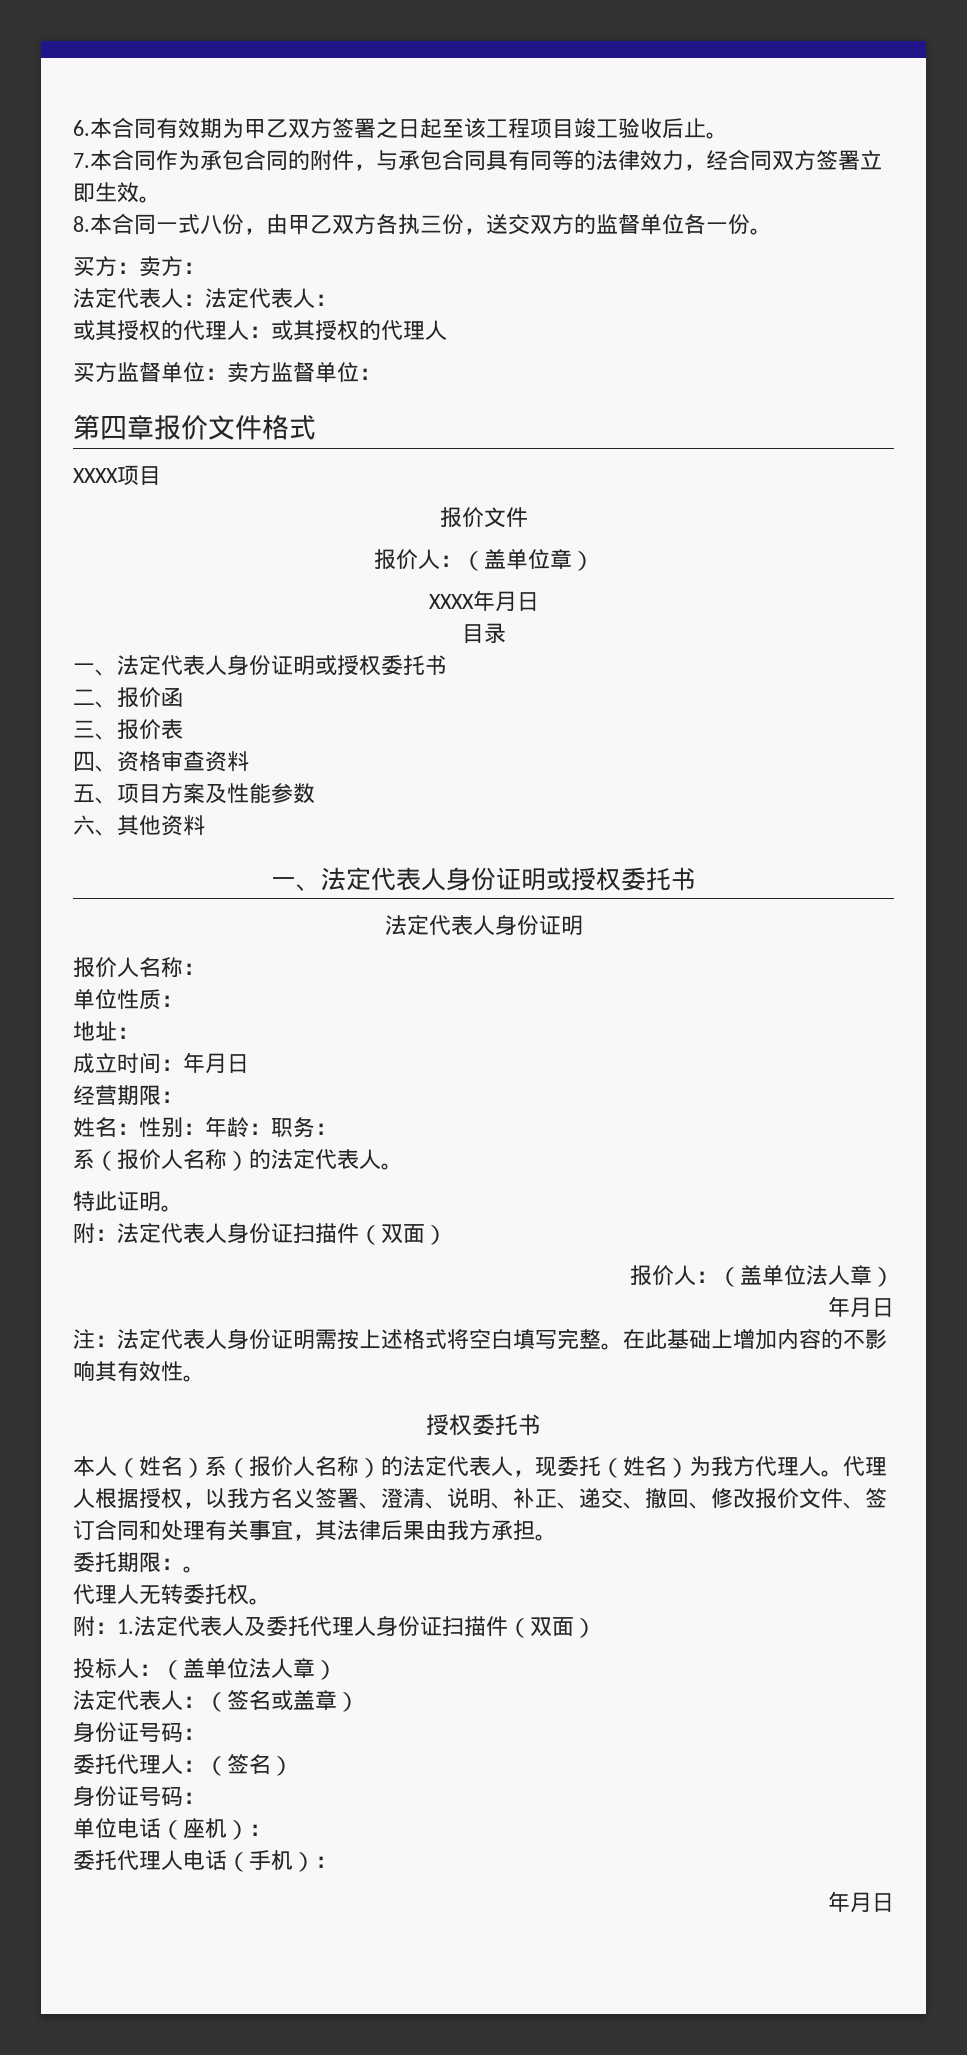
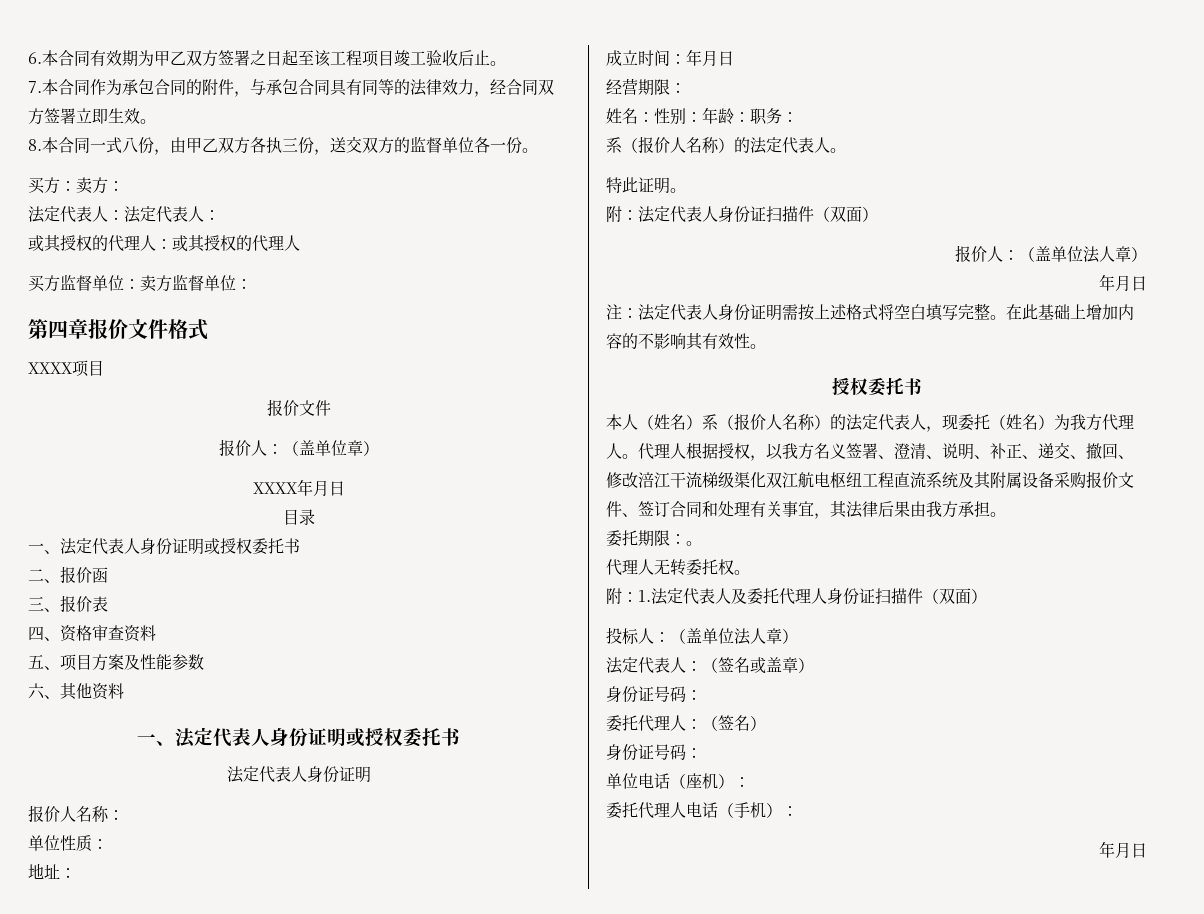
- 代理人根据授权，以我方名义签署、澄清、说明、补正、递交、撤回、修改报价文件、签订合同和处理有关事宜，其法律后果由我方承担。
+ 代理人根据授权，以我方名义签署、澄清、说明、补正、递交、撤回、修改涪江干流梯级渠化双江航电枢纽工程直流系统及其附属设备采购报价文件、签订合同和处理有关事宜，其法律后果由我方承担。

